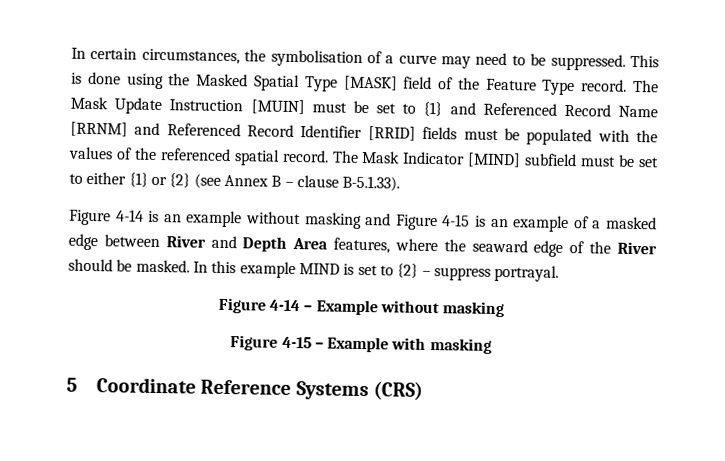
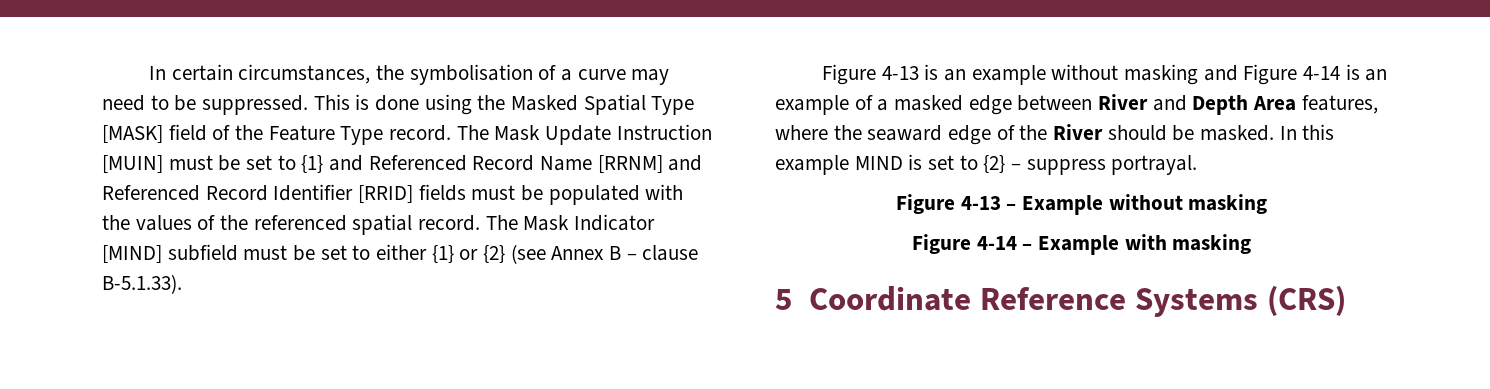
- Figure 4-14 is an example without masking and Figure 4-15 is an example of a masked edge between River and Depth Area features, where the seaward edge of the River should be masked.
+ Figure 4-13 is an example without masking and Figure 4-14 is an example of a masked edge between River and Depth Area features, where the seaward edge of the River should be masked.
- Figure 4-14 – Example without masking
+ Figure 4-13 – Example without masking
- Figure 4-15 – Example with masking
+ Figure 4-14 – Example with masking

